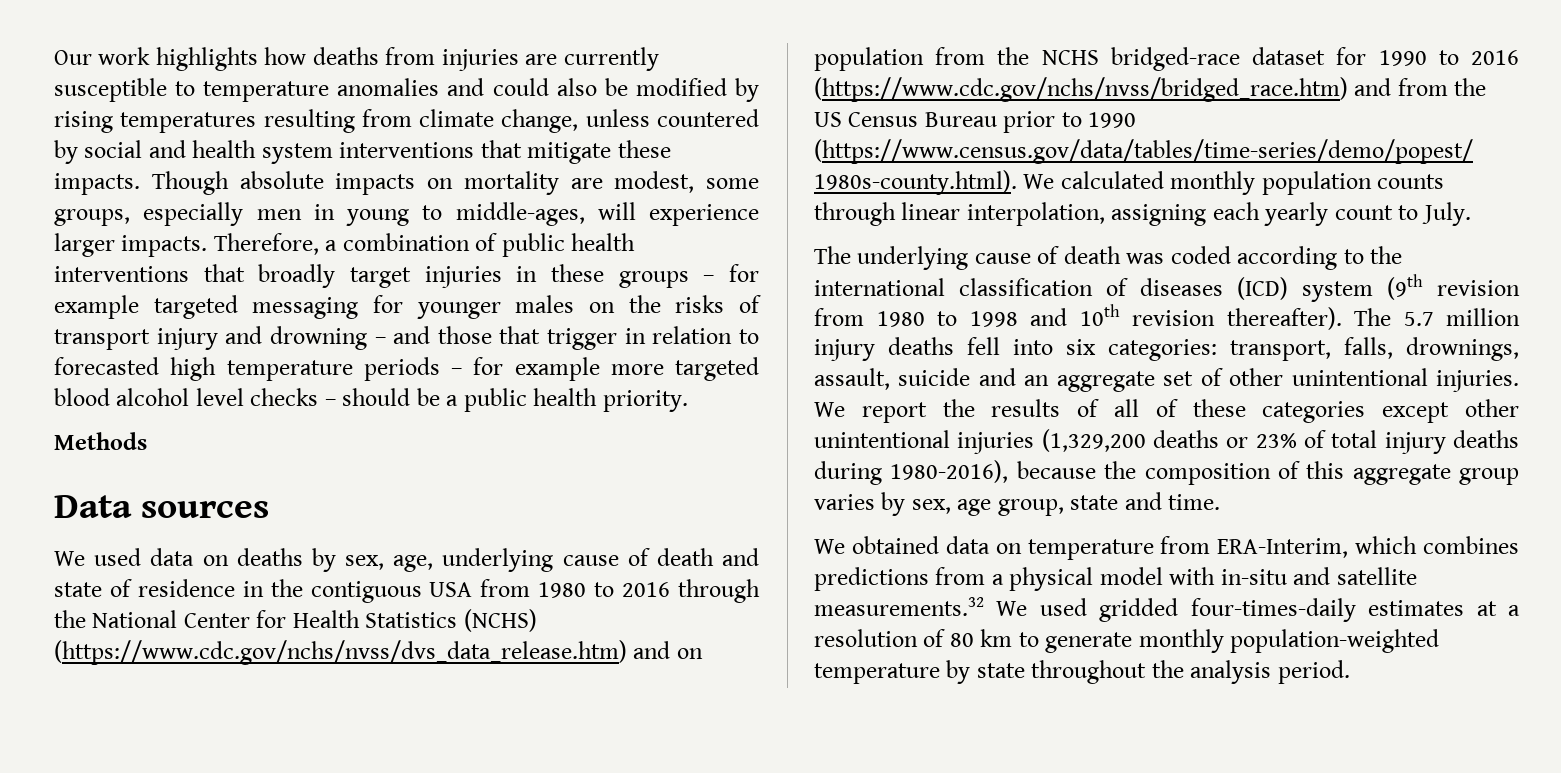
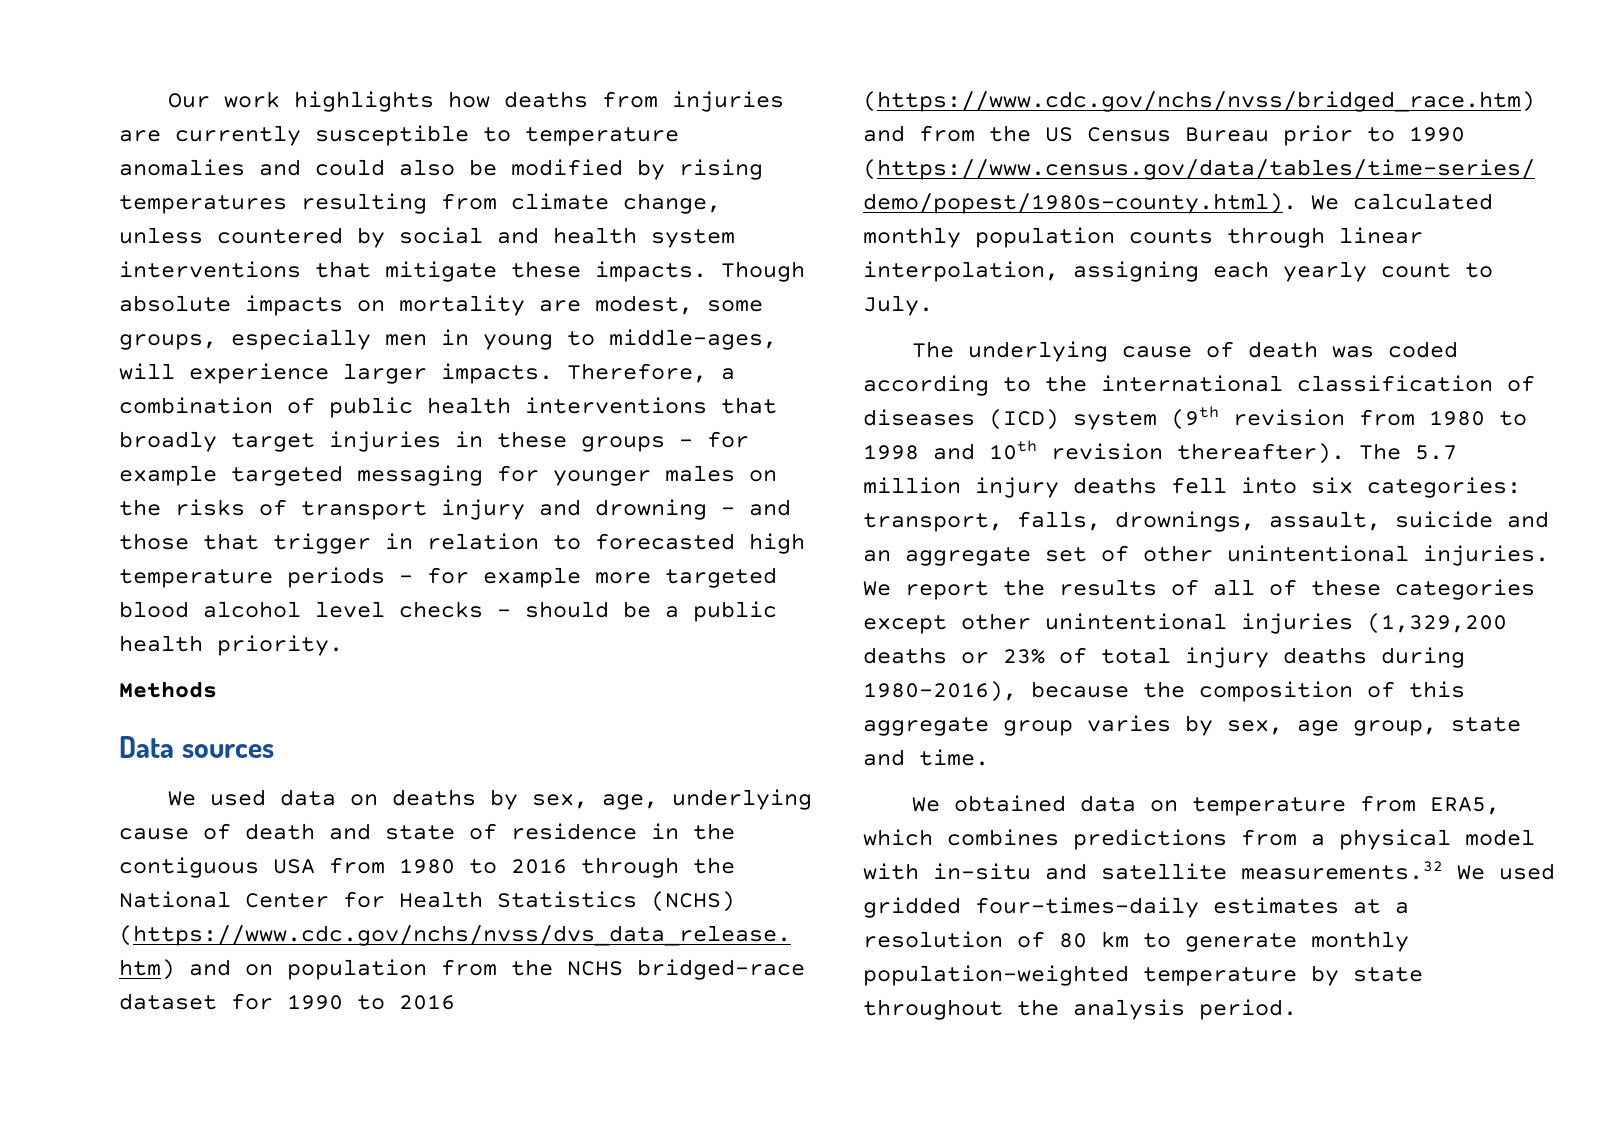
- We obtained data on temperature from ERA-Interim, which combines predictions from a physical model with in-situ and satellite measurements.32 We used gridded four-times-daily estimates at a resolution of 80 km to generate monthly population-weighted temperature by state throughout the analysis period.
+ We obtained data on temperature from ERA5, which combines predictions from a physical model with in-situ and satellite measurements.32 We used gridded four-times-daily estimates at a resolution of 80 km to generate monthly population-weighted temperature by state throughout the analysis period.

